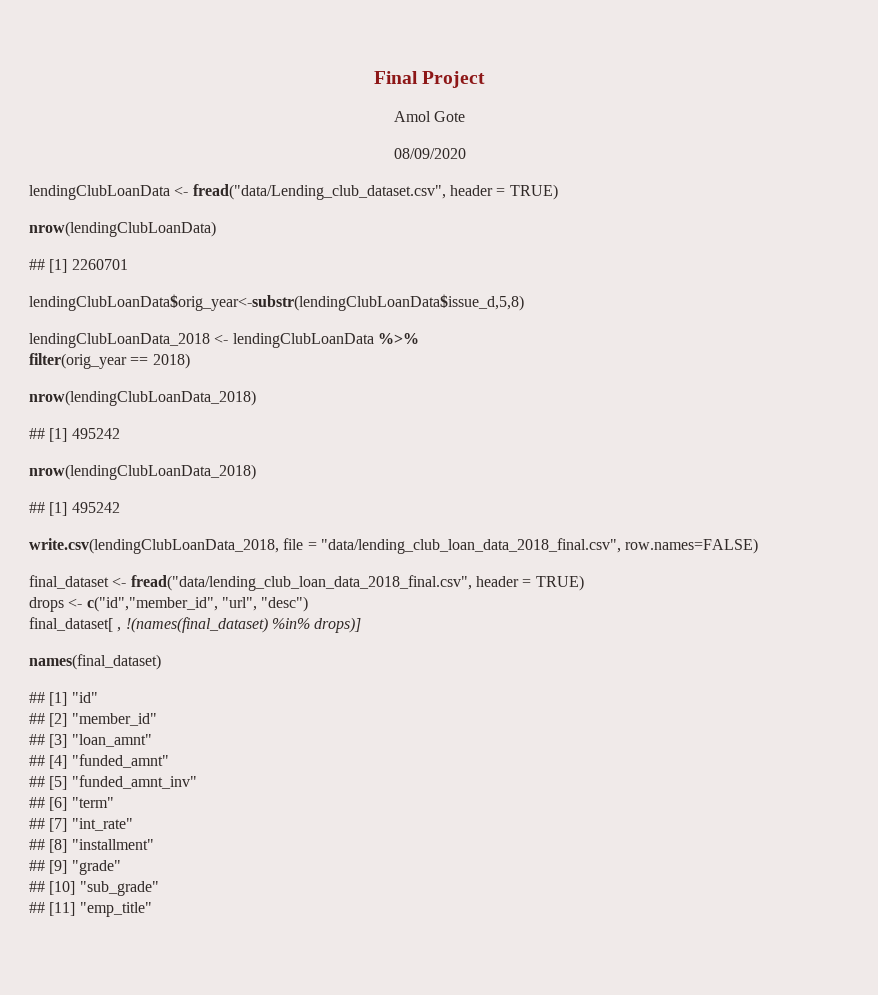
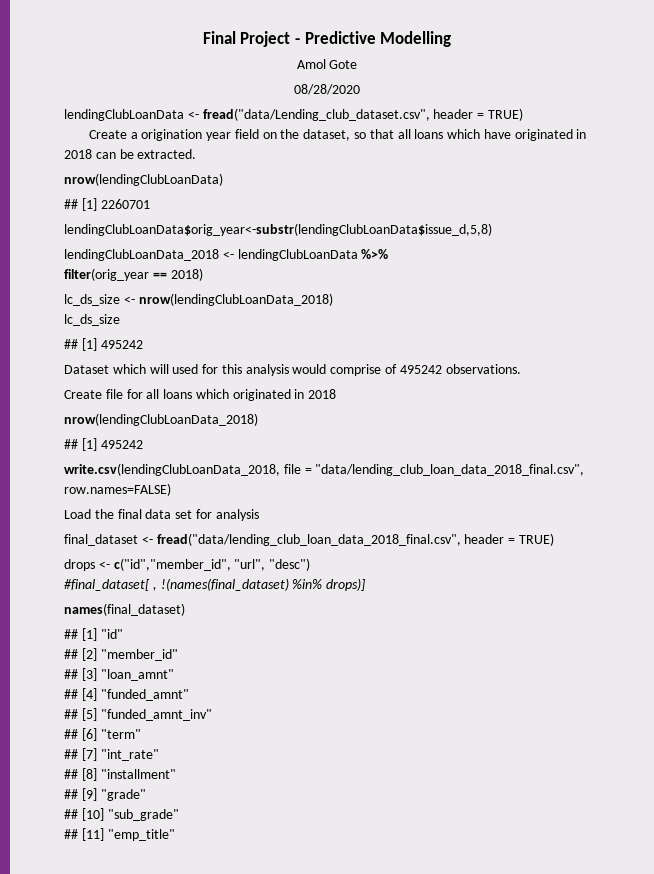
- Final Project
+ Final Project - Predictive Modelling
- 08/09/2020
+ 08/28/2020
+ Create a origination year field on the dataset, so that all loans which have originated in 2018 can be extracted.
  filter(orig_year == 2018)
- nrow(lendingClubLoanData_2018)
+ lc_ds_size <- nrow(lendingClubLoanData_2018)
+ lc_ds_size
  ## [1] 495242
+ Dataset which will used for this analysis would comprise of 495242 observations.
+ Create file for all loans which originated in 2018
+ Load the final data set for analysis
- final_dataset[ , !(names(final_dataset) %in% drops)]
+ #final_dataset[ , !(names(final_dataset) %in% drops)]

